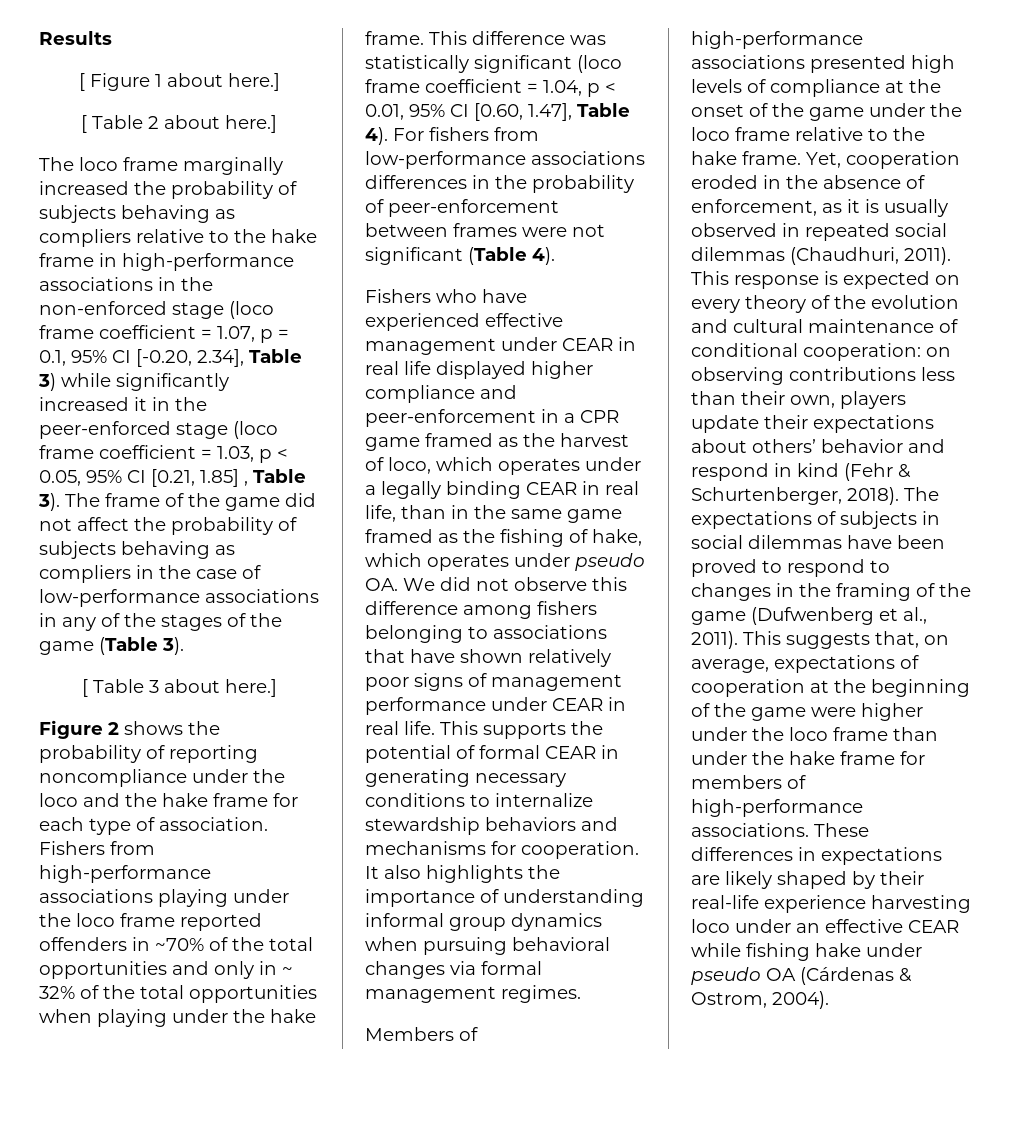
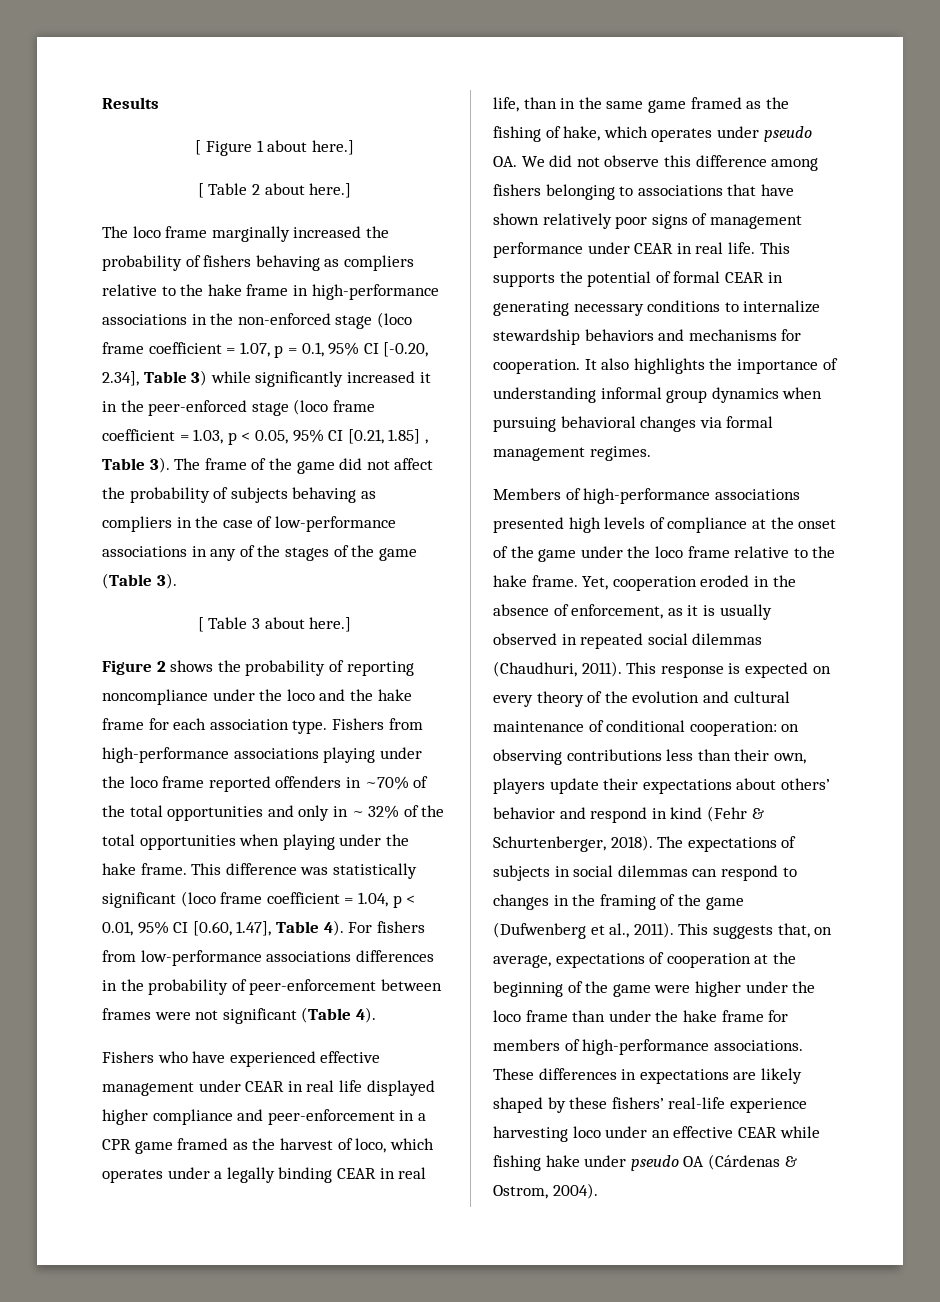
- The loco frame marginally increased the probability of subjects behaving as compliers relative to the hake frame in high-performance associations in the non-enforced stage (loco frame coefficient = 1.07, p = 0.1, 95% CI [-0.20, 2.34], Table 3) while significantly increased it in the peer-enforced stage (loco frame coefficient = 1.03, p < 0.05, 95% CI [0.21, 1.85] , Table 3).
+ The loco frame marginally increased the probability of fishers behaving as compliers relative to the hake frame in high-performance associations in the non-enforced stage (loco frame coefficient = 1.07, p = 0.1, 95% CI [-0.20, 2.34], Table 3) while significantly increased it in the peer-enforced stage (loco frame coefficient = 1.03, p < 0.05, 95% CI [0.21, 1.85] , Table 3).
- Figure 2 shows the probability of reporting noncompliance under the loco and the hake frame for each type of association.
+ Figure 2 shows the probability of reporting noncompliance under the loco and the hake frame for each association type.
- The expectations of subjects in social dilemmas have been proved to respond to changes in the framing of the game (Dufwenberg et al., 2011).
+ The expectations of subjects in social dilemmas can respond to changes in the framing of the game (Dufwenberg et al., 2011).
- These differences in expectations are likely shaped by their real-life experience harvesting loco under an effective CEAR while fishing hake under pseudo OA (Cárdenas & Ostrom, 2004).
+ These differences in expectations are likely shaped by these fishers’ real-life experience harvesting loco under an effective CEAR while fishing hake under pseudo OA (Cárdenas & Ostrom, 2004).

